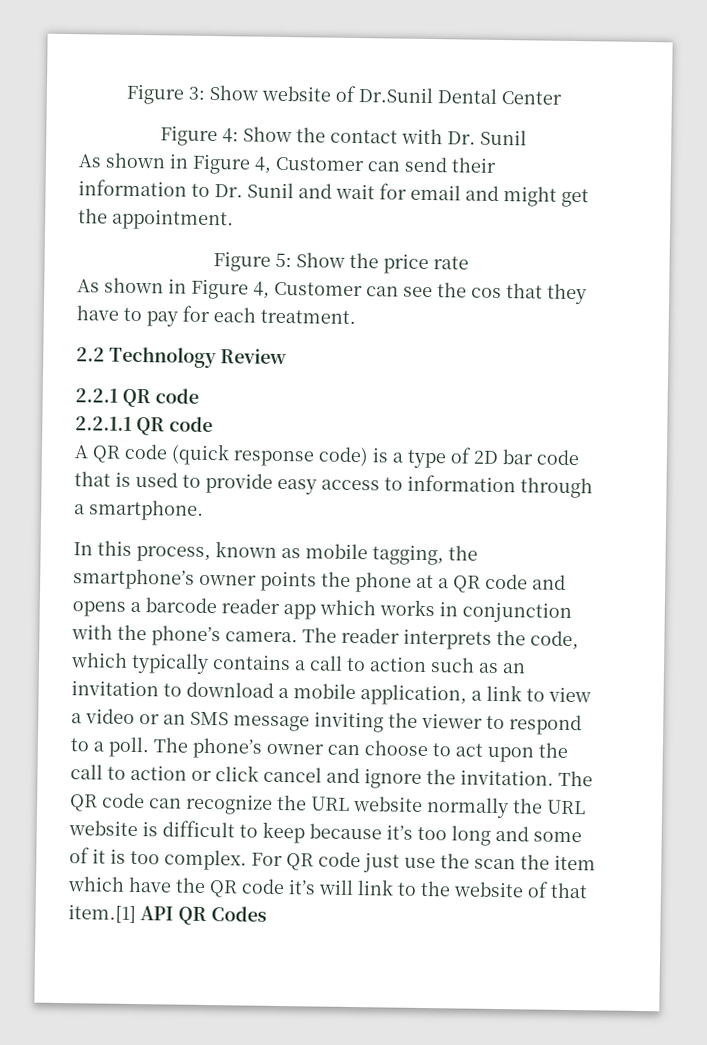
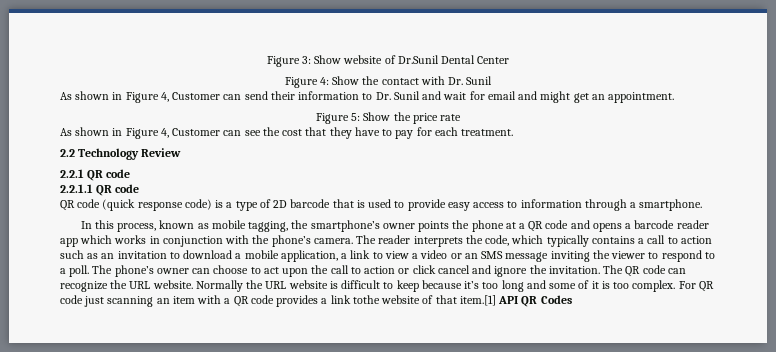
- As shown in Figure 4, Customer can send their information to Dr. Sunil and wait for email and might get the appointment.
+ As shown in Figure 4, Customer can send their information to Dr. Sunil and wait for email and might get an appointment.
- As shown in Figure 4, Customer can see the cos that they have to pay for each treatment.
+ As shown in Figure 4, Customer can see the cost that they have to pay for each treatment.
- A QR code (quick response code) is a type of 2D bar code that is used to provide easy access to information through a smartphone.
+ QR code (quick response code) is a type of 2D barcode that is used to provide easy access to information through a smartphone.
- The QR code can recognize the URL website normally the URL website is difficult to keep because it’s too long and some of it is too complex.
+ The QR code can recognize the URL website. Normally the URL website is difficult to keep because it’s too long and some of it is too complex.
- For QR code just use the scan the item which have the QR code it’s will link to the website of that item.[1] API QR Codes
+ For QR code just scanning an item with a QR code provides a link tothe website of that item.[1] API QR Codes

